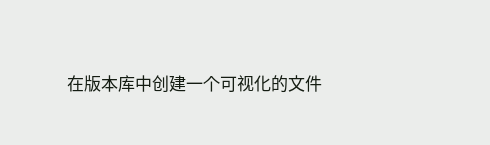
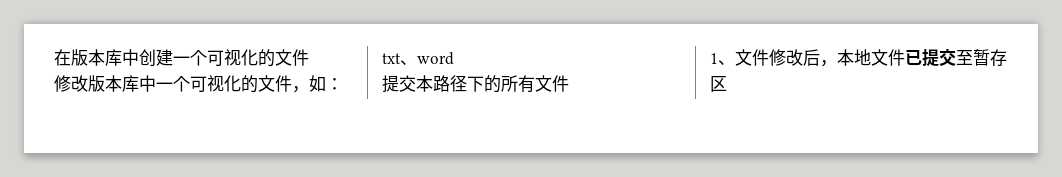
+ 修改版本库中一个可视化的文件，如：txt、word
+ 提交本路径下的所有文件
+ 1、文件修改后，本地文件已提交至暂存区

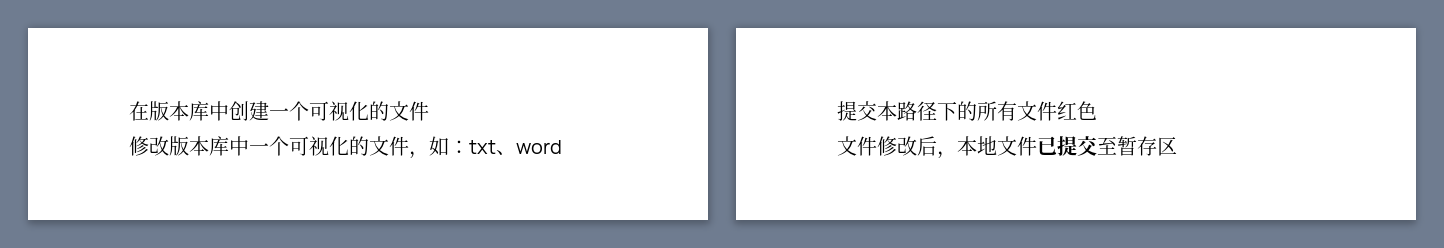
- 提交本路径下的所有文件
- 1、文件修改后，本地文件已提交至暂存区
+ 提交本路径下的所有文件红色
+ 文件修改后，本地文件已提交至暂存区

